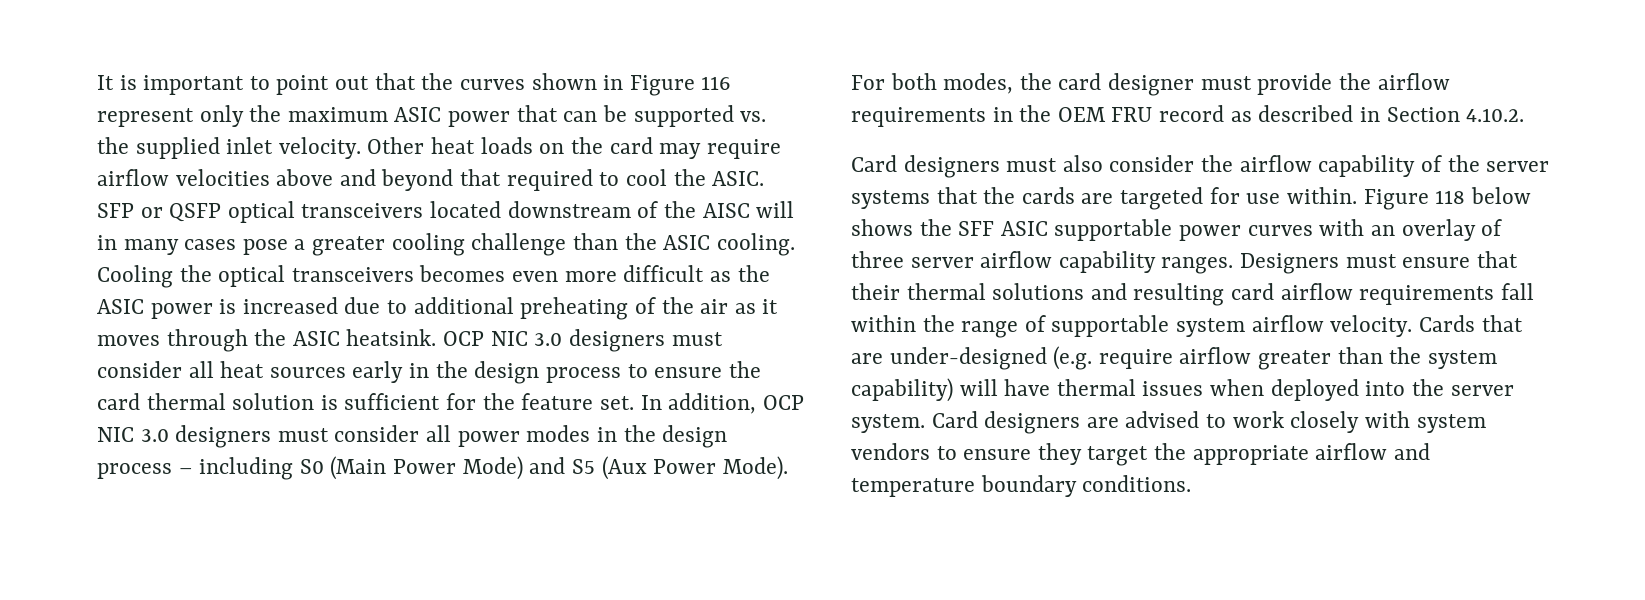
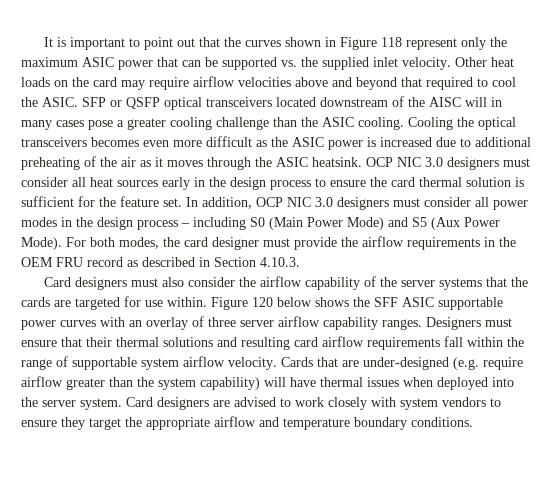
- It is important to point out that the curves shown in Figure 116 represent only the maximum ASIC power that can be supported vs. the supplied inlet velocity.
+ It is important to point out that the curves shown in Figure 118 represent only the maximum ASIC power that can be supported vs. the supplied inlet velocity.
- For both modes, the card designer must provide the airflow requirements in the OEM FRU record as described in Section 4.10.2.
+ For both modes, the card designer must provide the airflow requirements in the OEM FRU record as described in Section 4.10.3.
- Figure 118 below shows the SFF ASIC supportable power curves with an overlay of three server airflow capability ranges.
+ Figure 120 below shows the SFF ASIC supportable power curves with an overlay of three server airflow capability ranges.

